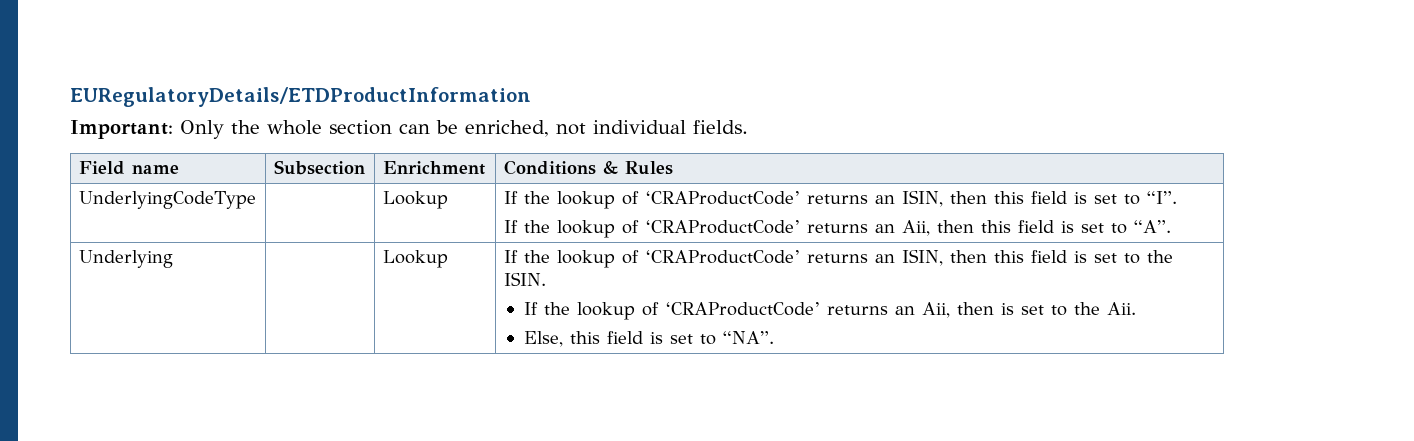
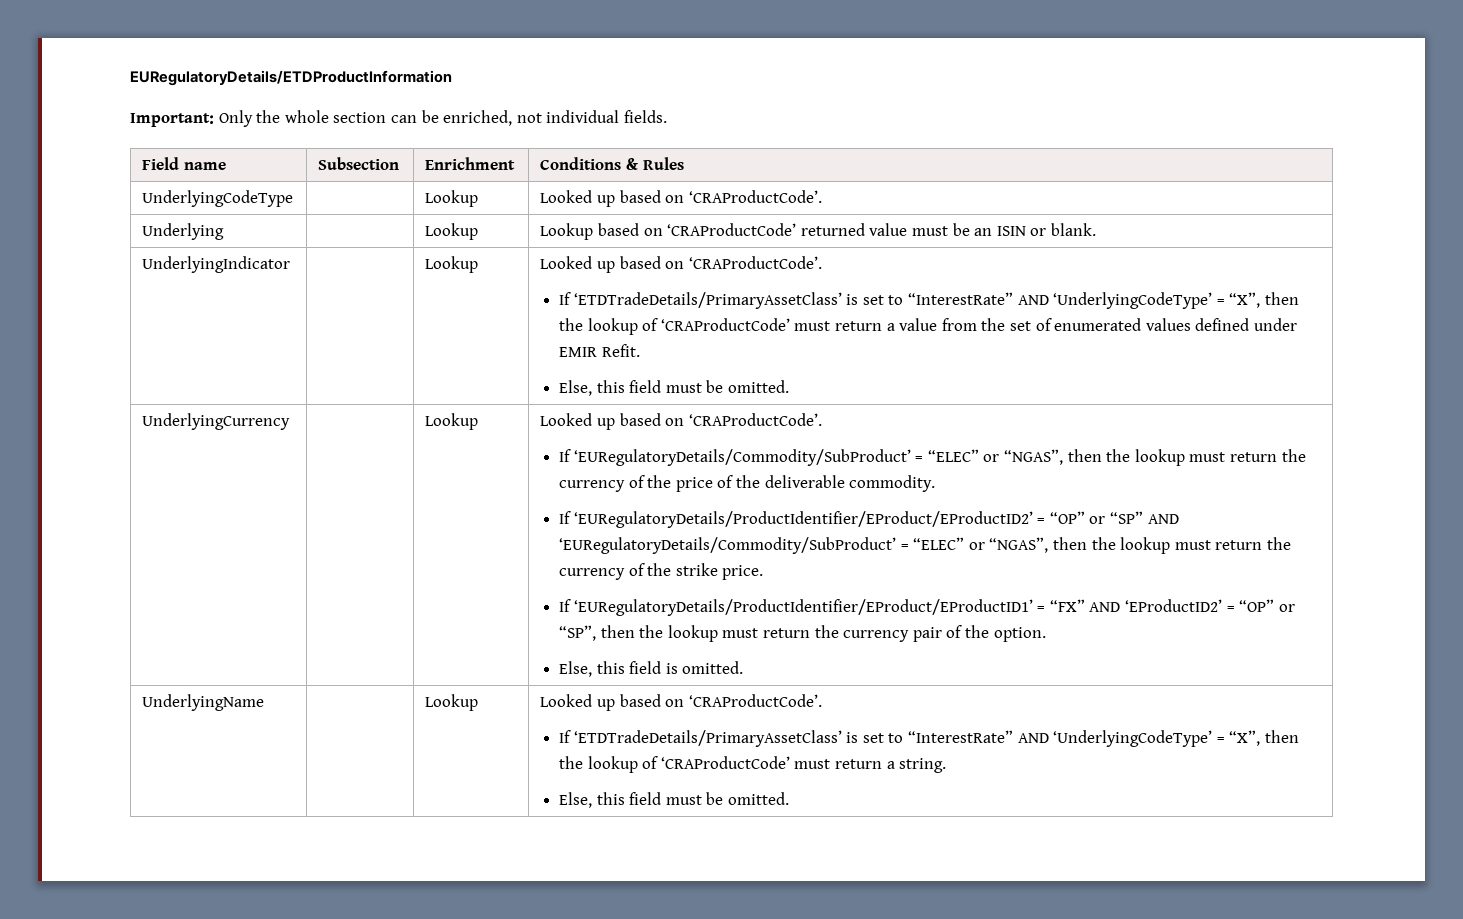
- UnderlyingCodeType | | Lookup | If the lookup of ‘CRAProductCode’ returns an ISIN, then this field is set to “I”.
- If the lookup of ‘CRAProductCode’ returns an Aii, then this field is set to “A”.
- Underlying | | Lookup | If the lookup of ‘CRAProductCode’ returns an ISIN, then this field is set to the ISIN.
- If the lookup of ‘CRAProductCode’ returns an Aii, then is set to the Aii.
- Else, this field is set to “NA”.
+ UnderlyingCodeType | | Lookup | Looked up based on ‘CRAProductCode’.
+ Underlying | | Lookup | Lookup based on ‘CRAProductCode’ returned value must be an ISIN or blank.
+ UnderlyingIndicator | | Lookup | Looked up based on ‘CRAProductCode’.
+ If ‘ETDTradeDetails/PrimaryAssetClass’ is set to “InterestRate” AND ‘UnderlyingCodeType’ = “X”, then the lookup of ‘CRAProductCode’ must return a value from the set of enumerated values defined under EMIR Refit.
+ Else, this field must be omitted.
+ UnderlyingCurrency | | Lookup | Looked up based on ‘CRAProductCode’.
+ If ‘EURegulatoryDetails/Commodity/SubProduct’ = “ELEC” or “NGAS”, then the lookup must return the currency of the price of the deliverable commodity.
+ If ‘EURegulatoryDetails/ProductIdentifier/EProduct/EProductID2’ = “OP” or “SP” AND ‘EURegulatoryDetails/Commodity/SubProduct’ = “ELEC” or “NGAS”, then the lookup must return the currency of the strike price.
+ If ‘EURegulatoryDetails/ProductIdentifier/EProduct/EProductID1’ = “FX” AND ‘EProductID2’ = “OP” or “SP”, then the lookup must return the currency pair of the option.
+ Else, this field is omitted.
+ UnderlyingName | | Lookup | Looked up based on ‘CRAProductCode’.
+ If ‘ETDTradeDetails/PrimaryAssetClass’ is set to “InterestRate” AND ‘UnderlyingCodeType’ = “X”, then the lookup of ‘CRAProductCode’ must return a string.
+ Else, this field must be omitted.

